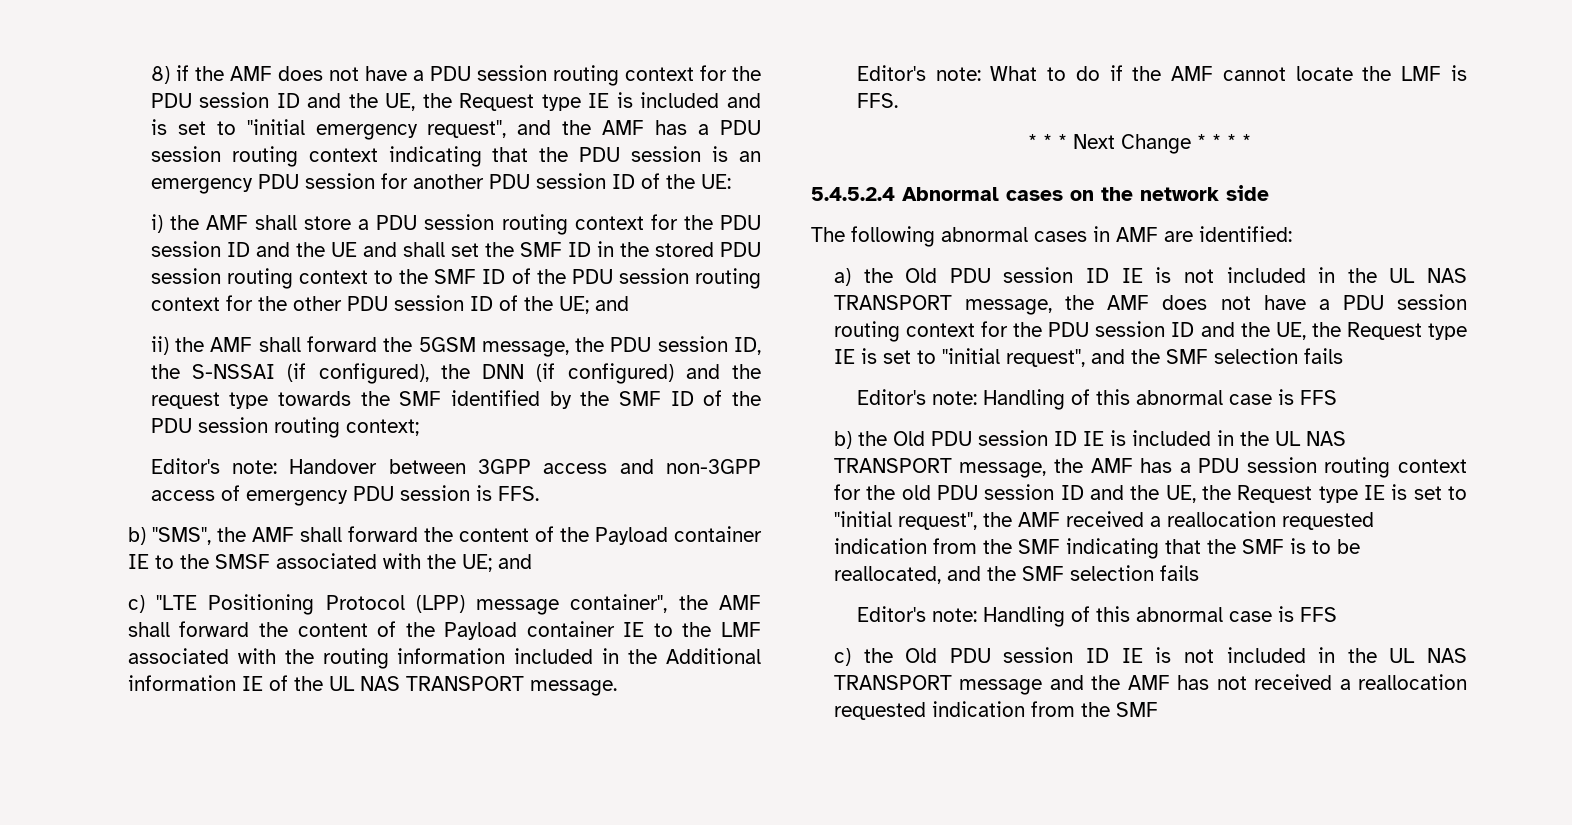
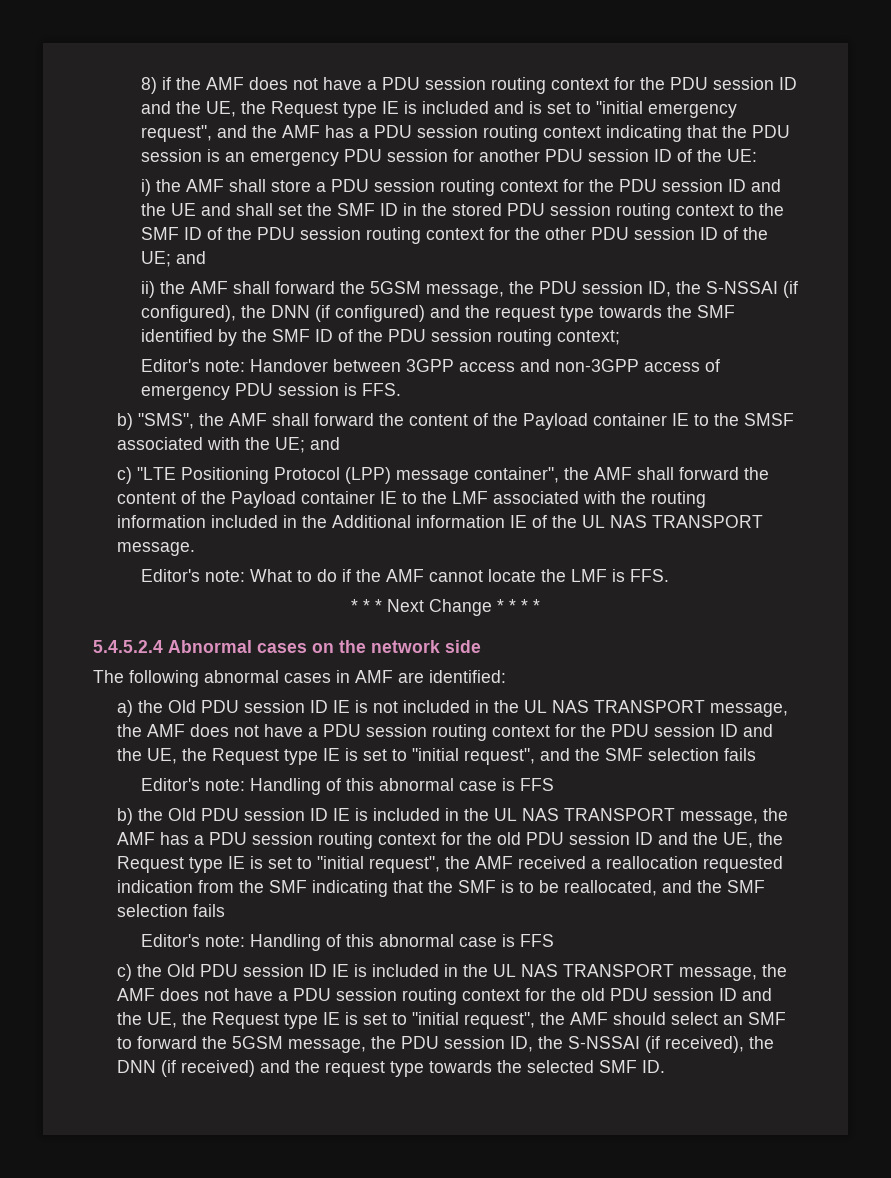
- c) the Old PDU session ID IE is not included in the UL NAS TRANSPORT message and the AMF has not received a reallocation requested indication from the SMF
+ c) the Old PDU session ID IE is included in the UL NAS TRANSPORT message, the AMF does not have a PDU session routing context for the old PDU session ID and the UE, the Request type IE is set to "initial request", the AMF should select an SMF to forward the 5GSM message, the PDU session ID, the S-NSSAI (if received), the DNN (if received) and the request type towards the selected SMF ID.

